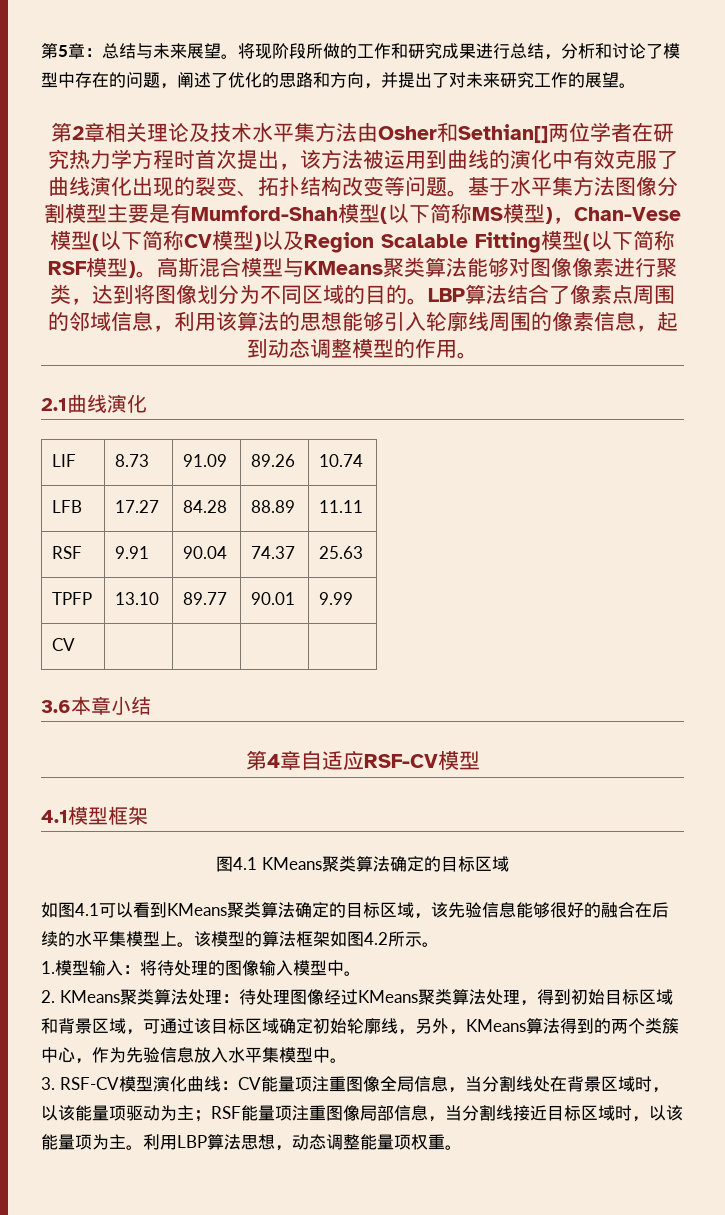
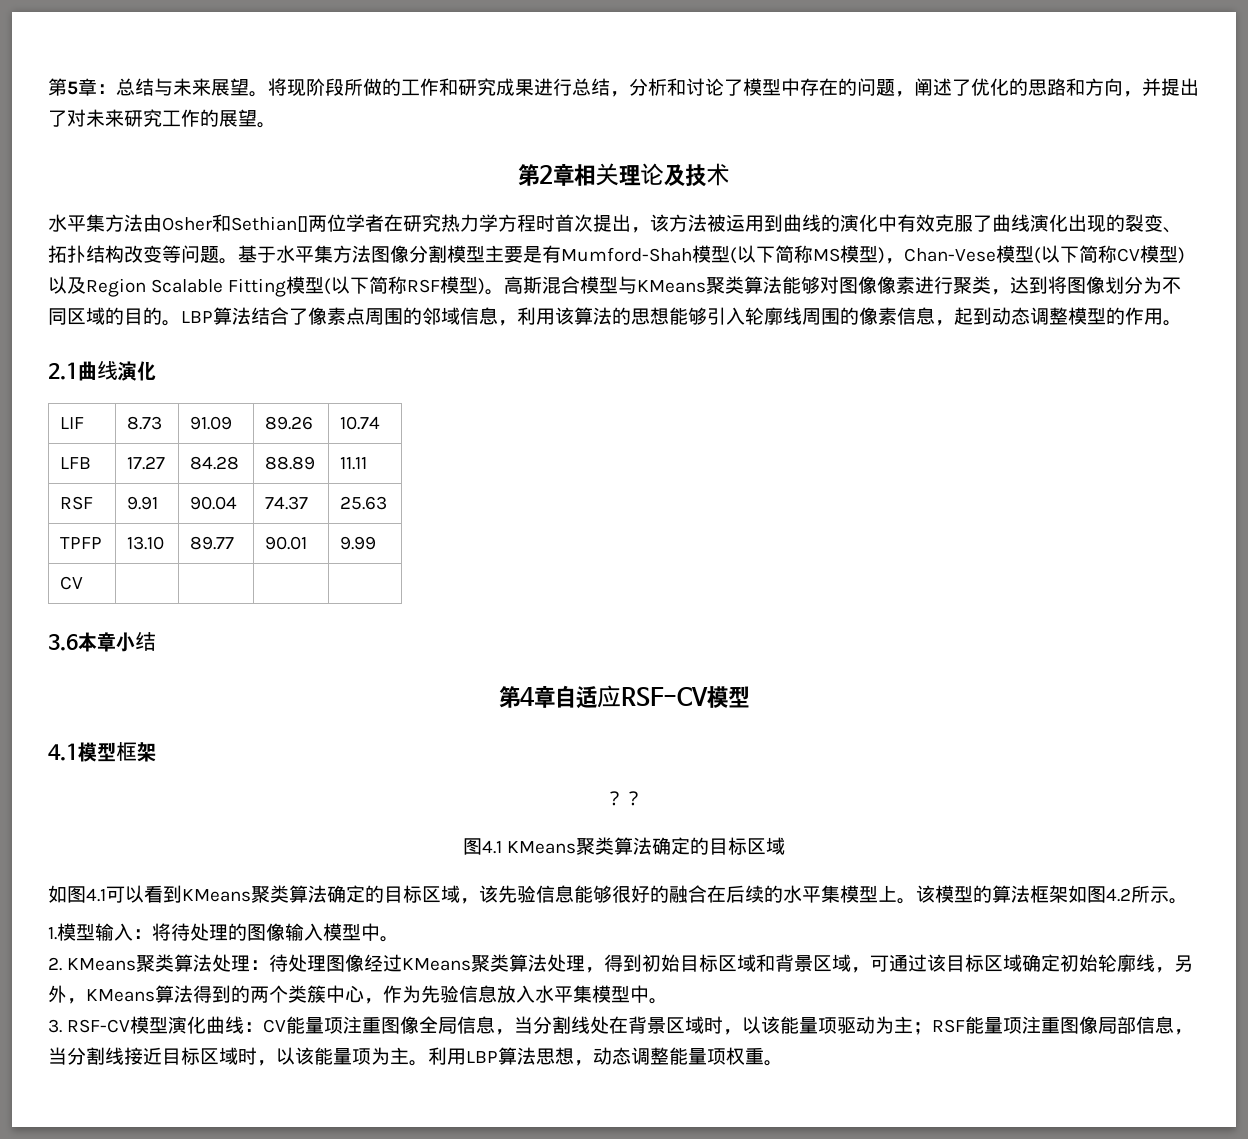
- 第2章相关理论及技术水平集方法由Osher和Sethian[]两位学者在研究热力学方程时首次提出，该方法被运用到曲线的演化中有效克服了曲线演化出现的裂变、拓扑结构改变等问题。
+ 第2章相关理论及技术
+ 水平集方法由Osher和Sethian[]两位学者在研究热力学方程时首次提出，该方法被运用到曲线的演化中有效克服了曲线演化出现的裂变、拓扑结构改变等问题。
+ ？？

